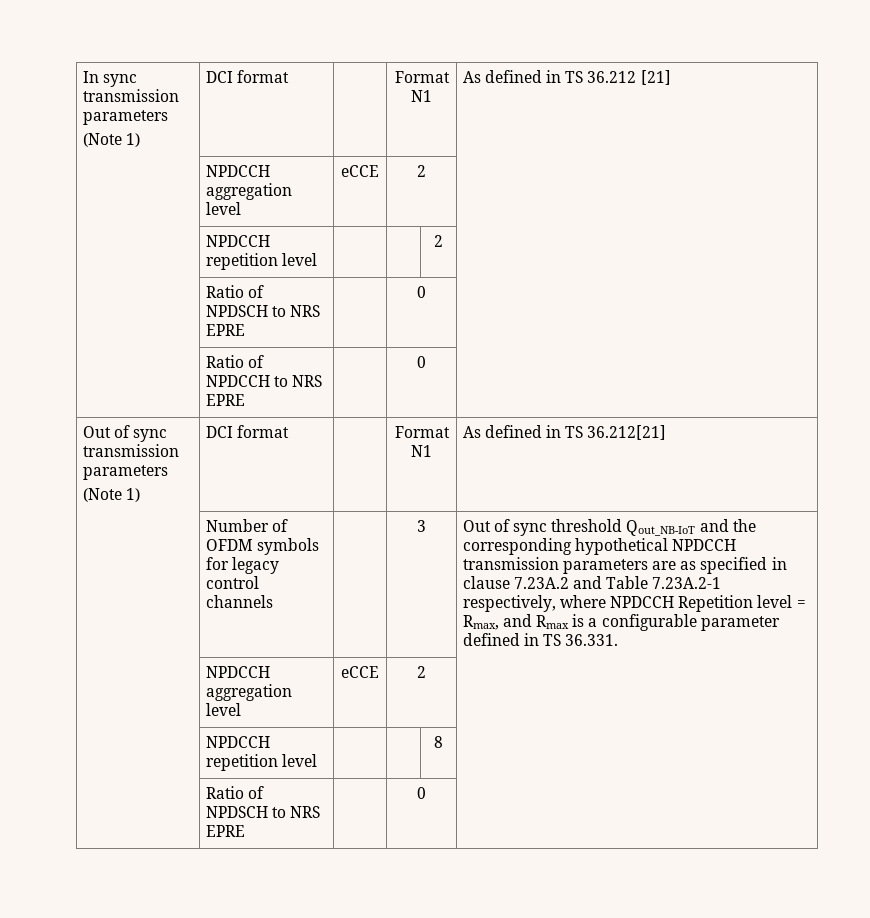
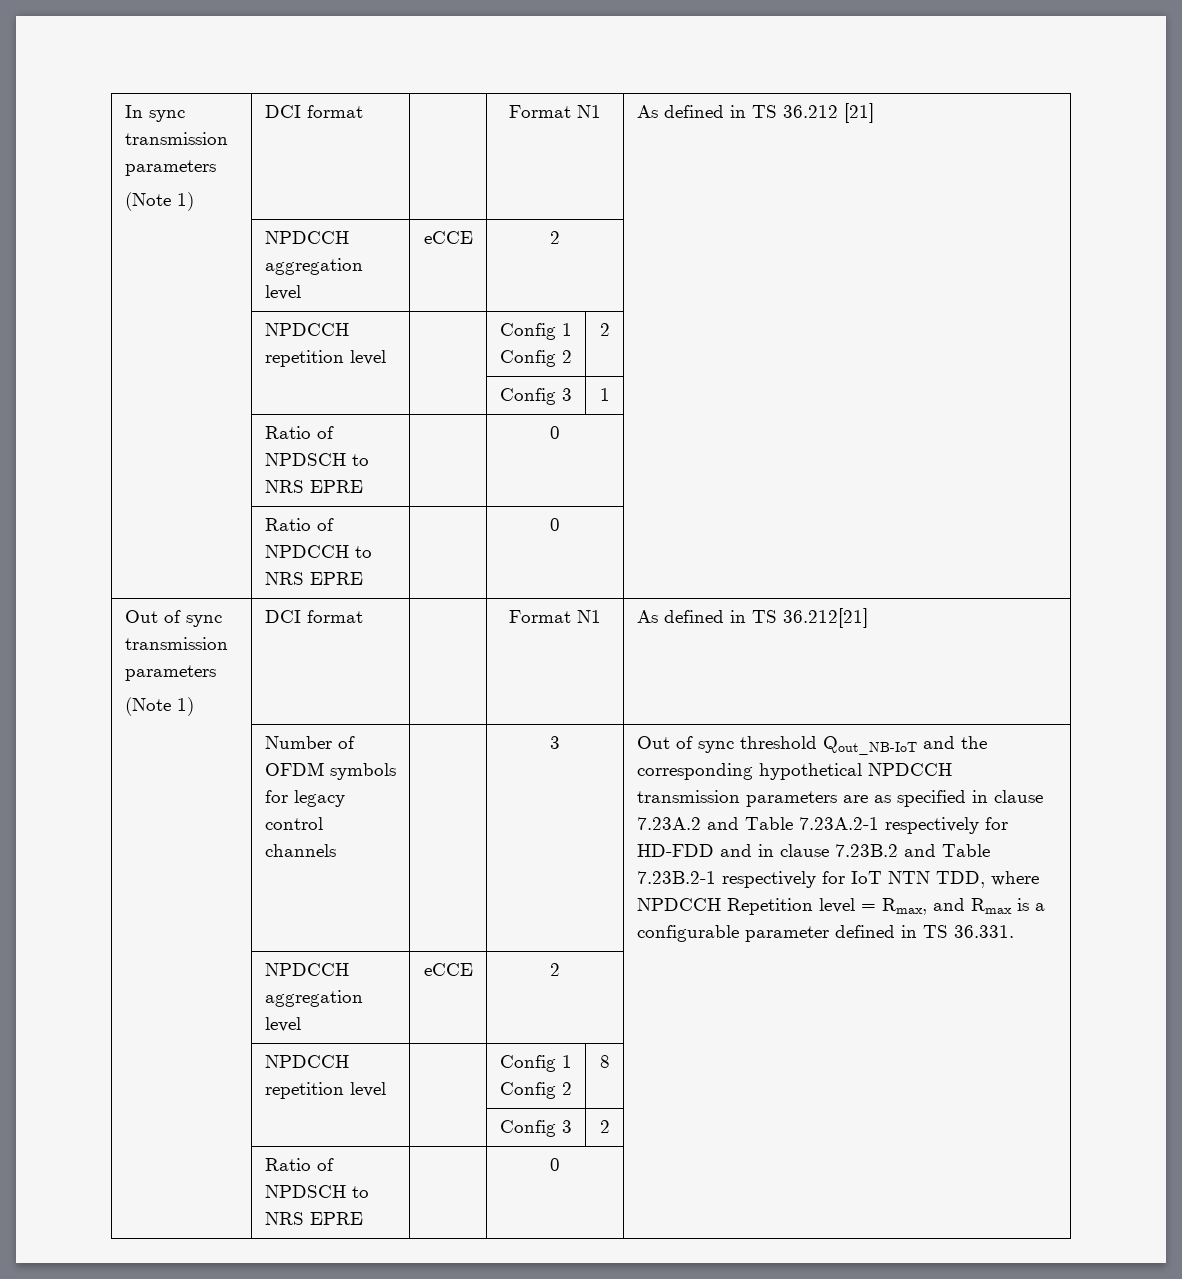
- | NPDCCH repetition level | | | 2 |
+ | NPDCCH repetition level | | Config 1 Config 2 | 2 |
+ | | | Config 3 | 1 |
- Out of sync threshold Qout_NB-IoT and the corresponding hypothetical NPDCCH transmission parameters are as specified in clause 7.23A.2 and Table 7.23A.2-1 respectively, where NPDCCH Repetition level = Rmax, and Rmax is a configurable parameter defined in TS 36.331.
+ Out of sync threshold Qout_NB-IoT and the corresponding hypothetical NPDCCH transmission parameters are as specified in clause 7.23A.2 and Table 7.23A.2-1 respectively for HD-FDD and in clause 7.23B.2 and Table 7.23B.2-1 respectively for IoT NTN TDD, where NPDCCH Repetition level = Rmax, and Rmax is a configurable parameter defined in TS 36.331.
- | NPDCCH repetition level | | | 8 |
+ | NPDCCH repetition level | | Config 1 Config 2 | 8 |
+ | | | Config 3 | 2 |

